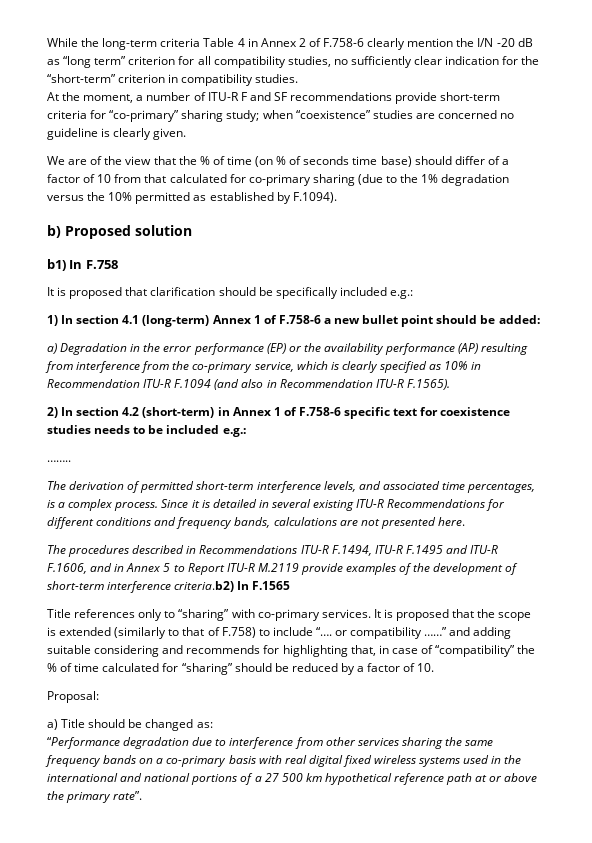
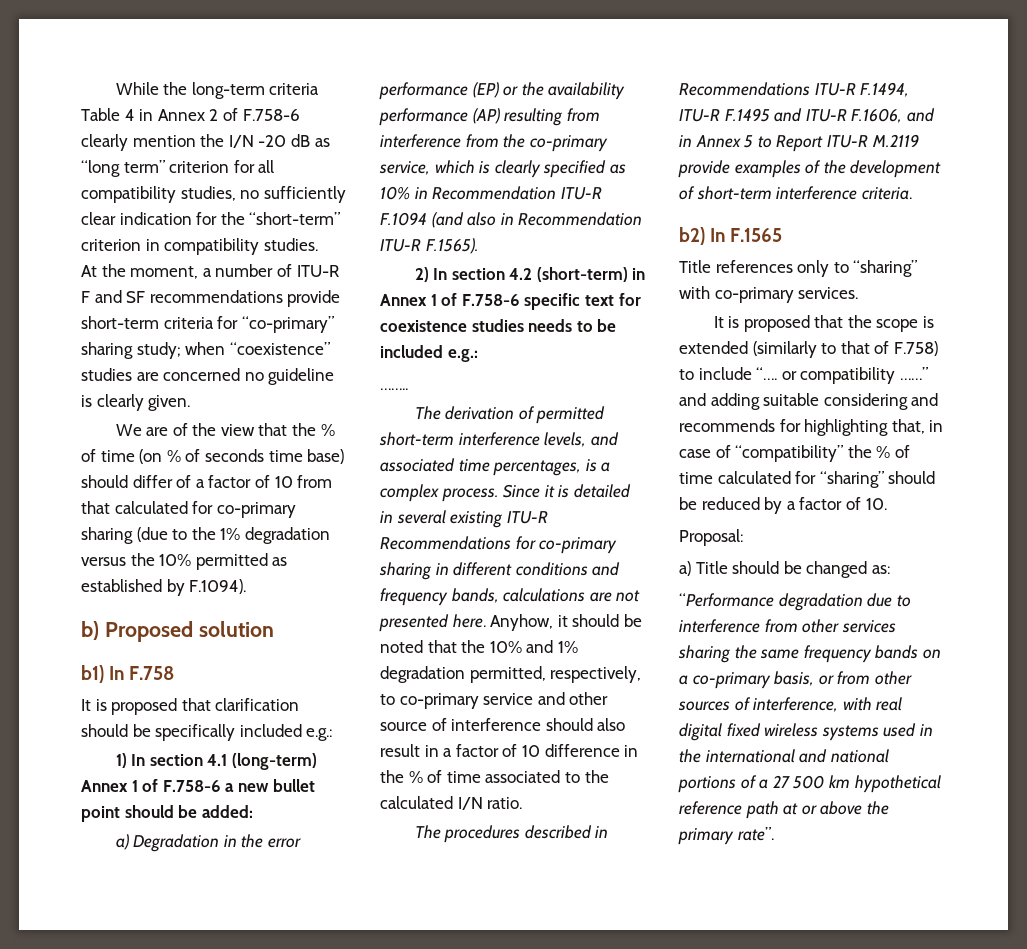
- Since it is detailed in several existing ITU-R Recommendations for different conditions and frequency bands, calculations are not presented here.
+ Since it is detailed in several existing ITU-R Recommendations for co-primary sharing in different conditions and frequency bands, calculations are not presented here. Anyhow, it should be noted that the 10% and 1% degradation permitted, respectively, to co-primary service and other source of interference should also result in a factor of 10 difference in the % of time associated to the calculated I/N ratio.
- The procedures described in Recommendations ITU-R F.1494, ITU-R F.1495 and ITU-R F.1606, and in Annex 5 to Report ITU-R M.2119 provide examples of the development of short-term interference criteria.b2) In F.1565
+ The procedures described in Recommendations ITU-R F.1494, ITU-R F.1495 and ITU-R F.1606, and in Annex 5 to Report ITU-R M.2119 provide examples of the development of short-term interference criteria.
+ b2) In F.1565
- Title references only to “sharing” with co-primary services. It is proposed that the scope is extended (similarly to that of F.758) to include “…. or compatibility ……” and adding suitable considering and recommends for highlighting that, in case of “compatibility” the % of time calculated for “sharing” should be reduced by a factor of 10.
+ Title references only to “sharing” with co-primary services.
+ It is proposed that the scope is extended (similarly to that of F.758) to include “…. or compatibility ……” and adding suitable considering and recommends for highlighting that, in case of “compatibility” the % of time calculated for “sharing” should be reduced by a factor of 10.
- “Performance degradation due to interference from other services sharing the same frequency bands on a co-primary basis with real digital fixed wireless systems used in the international and national portions of a 27 500 km hypothetical reference path at or above the primary rate”.
+ “Performance degradation due to interference from other services sharing the same frequency bands on a co-primary basis, or from other sources of interference, with real digital fixed wireless systems used in the international and national portions of a 27 500 km hypothetical reference path at or above the primary rate”.

